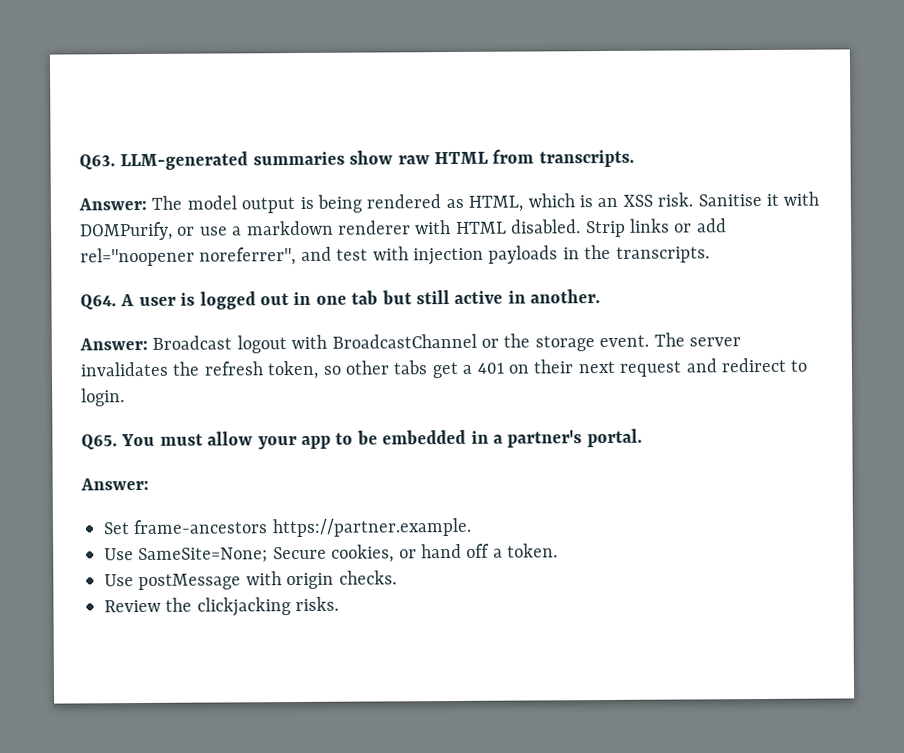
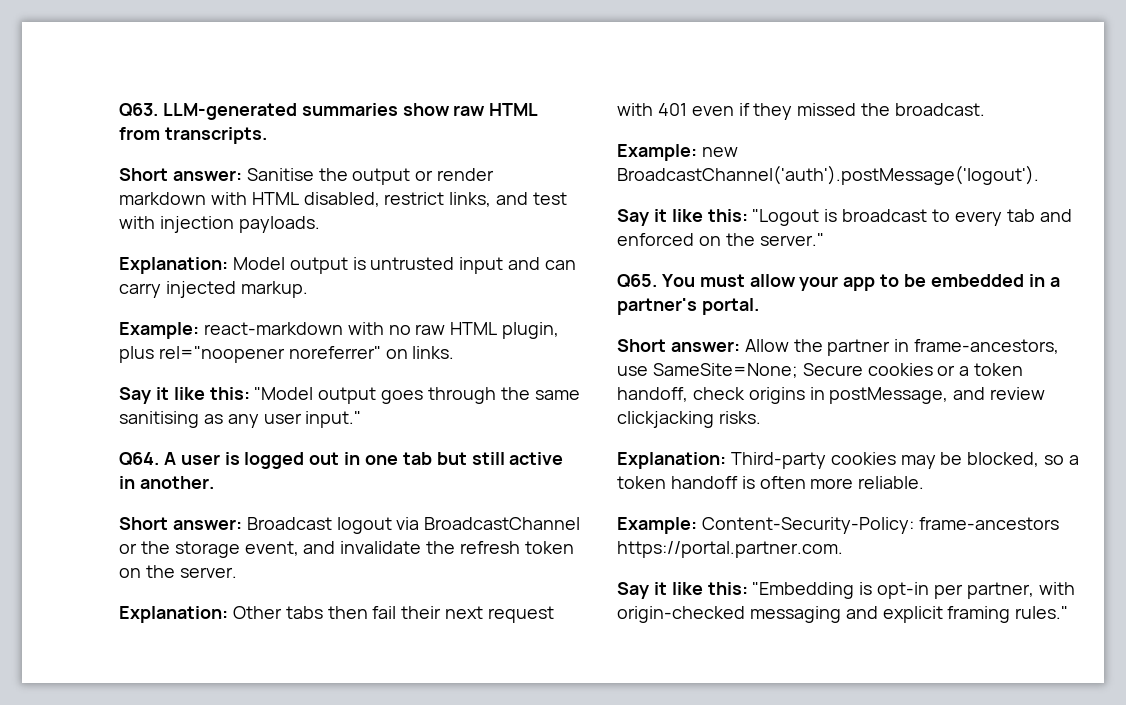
- Answer: The model output is being rendered as HTML, which is an XSS risk. Sanitise it with DOMPurify, or use a markdown renderer with HTML disabled. Strip links or add rel="noopener noreferrer", and test with injection payloads in the transcripts.
+ Short answer: Sanitise the output or render markdown with HTML disabled, restrict links, and test with injection payloads.
+ Explanation: Model output is untrusted input and can carry injected markup.
+ Example: react-markdown with no raw HTML plugin, plus rel="noopener noreferrer" on links.
+ Say it like this: "Model output goes through the same sanitising as any user input."
- Answer: Broadcast logout with BroadcastChannel or the storage event. The server invalidates the refresh token, so other tabs get a 401 on their next request and redirect to login.
+ Short answer: Broadcast logout via BroadcastChannel or the storage event, and invalidate the refresh token on the server.
+ Explanation: Other tabs then fail their next request with 401 even if they missed the broadcast.
+ Example: new BroadcastChannel('auth').postMessage('logout').
+ Say it like this: "Logout is broadcast to every tab and enforced on the server."
  Q65. You must allow your app to be embedded in a partner's portal.
- Answer:
- Set frame-ancestors https://partner.example.
- Use SameSite=None; Secure cookies, or hand off a token.
- Use postMessage with origin checks.
- Review the clickjacking risks.
+ Short answer: Allow the partner in frame-ancestors, use SameSite=None; Secure cookies or a token handoff, check origins in postMessage, and review clickjacking risks.
+ Explanation: Third-party cookies may be blocked, so a token handoff is often more reliable.
+ Example: Content-Security-Policy: frame-ancestors https://portal.partner.com.
+ Say it like this: "Embedding is opt-in per partner, with origin-checked messaging and explicit framing rules."

